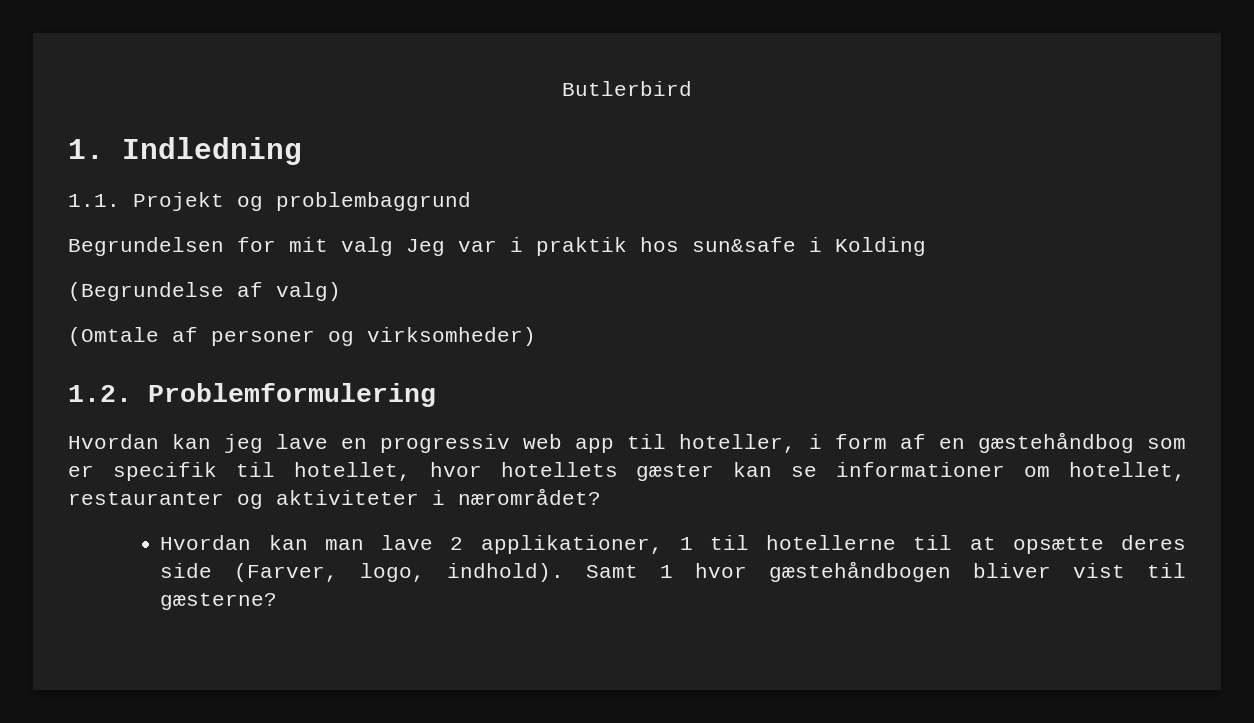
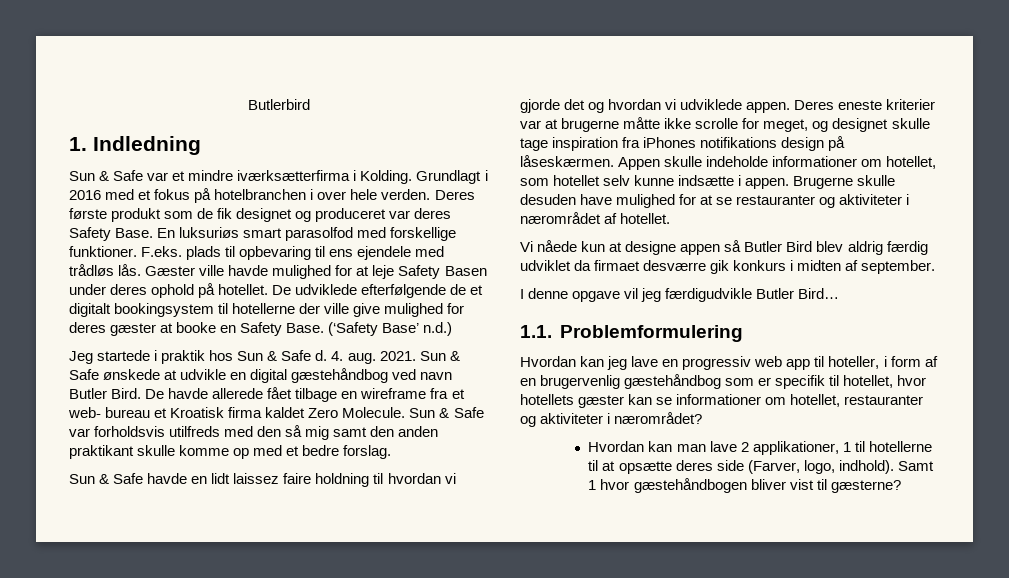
- 1.1. Projekt og problembaggrund
- Begrundelsen for mit valg Jeg var i praktik hos sun&safe i Kolding
- (Begrundelse af valg)
- (Omtale af personer og virksomheder)
- 1.2. Problemformulering
+ Sun & Safe var et mindre iværksætterfirma i Kolding. Grundlagt i 2016 med et fokus på hotelbranchen i over hele verden. Deres første produkt som de fik designet og produceret var deres Safety Base. En luksuriøs smart parasolfod med forskellige funktioner. F.eks. plads til opbevaring til ens ejendele med trådløs lås. Gæster ville havde mulighed for at leje Safety Basen under deres ophold på hotellet. De udviklede efterfølgende de et digitalt bookingsystem til hotellerne der ville give mulighed for deres gæster at booke en Safety Base. (‘Safety Base’ n.d.)
+ Jeg startede i praktik hos Sun & Safe d. 4. aug. 2021. Sun & Safe ønskede at udvikle en digital gæstehåndbog ved navn Butler Bird. De havde allerede fået tilbage en wireframe fra et web- bureau et Kroatisk firma kaldet Zero Molecule. Sun & Safe var forholdsvis utilfreds med den så mig samt den anden praktikant skulle komme op med et bedre forslag.
+ Sun & Safe havde en lidt laissez faire holdning til hvordan vi gjorde det og hvordan vi udviklede appen. Deres eneste kriterier var at brugerne måtte ikke scrolle for meget, og designet skulle tage inspiration fra iPhones notifikations design på låseskærmen. Appen skulle indeholde informationer om hotellet, som hotellet selv kunne indsætte i appen. Brugerne skulle desuden have mulighed for at se restauranter og aktiviteter i nærområdet af hotellet.
+ Vi nåede kun at designe appen så Butler Bird blev aldrig færdig udviklet da firmaet desværre gik konkurs i midten af september.
+ I denne opgave vil jeg færdigudvikle Butler Bird…
+ 1.1. Problemformulering
- Hvordan kan jeg lave en progressiv web app til hoteller, i form af en gæstehåndbog som er specifik til hotellet, hvor hotellets gæster kan se informationer om hotellet, restauranter og aktiviteter i nærområdet?
+ Hvordan kan jeg lave en progressiv web app til hoteller, i form af en brugervenlig gæstehåndbog som er specifik til hotellet, hvor hotellets gæster kan se informationer om hotellet, restauranter og aktiviteter i nærområdet?

